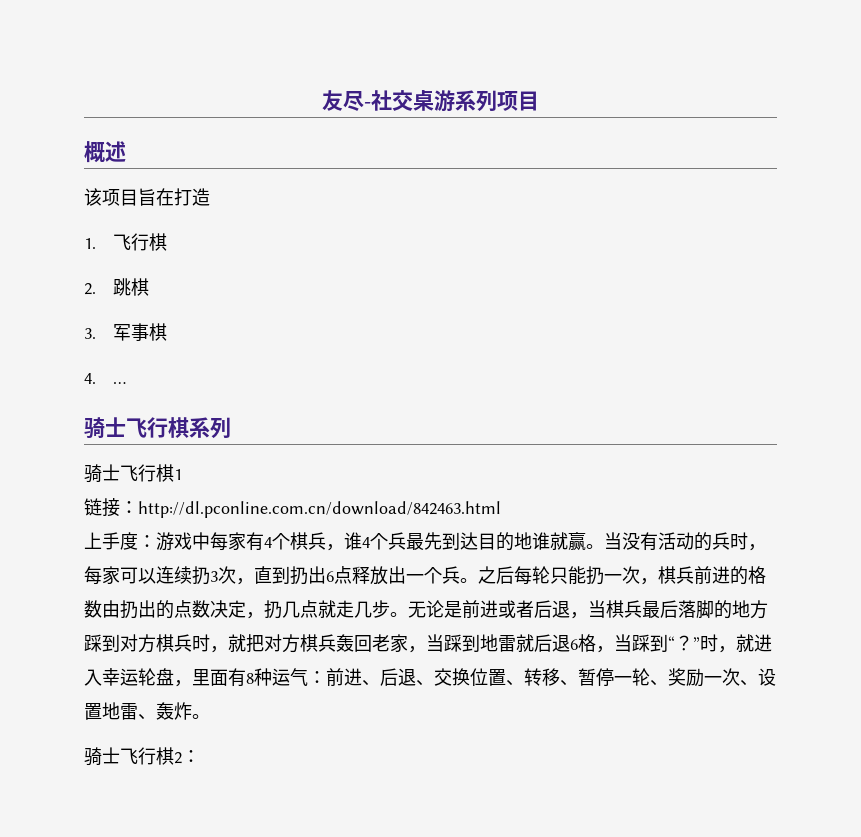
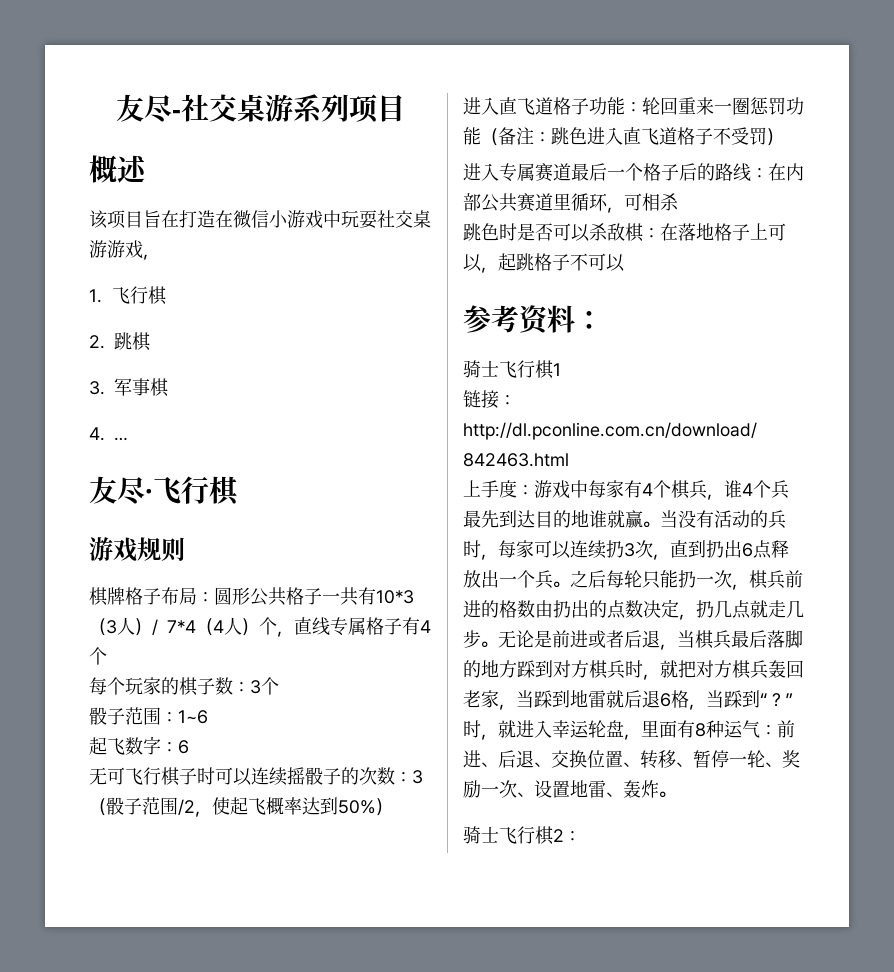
- 该项目旨在打造
+ 该项目旨在打造在微信小游戏中玩耍社交桌游游戏，
- 骑士飞行棋系列
+ 友尽·飞行棋
+ 游戏规则
+ 棋牌格子布局：圆形公共格子一共有10*3（3人）/ 7*4（4人）个，直线专属格子有4个
+ 每个玩家的棋子数：3个
+ 骰子范围：1~6
+ 起飞数字：6
+ 无可飞行棋子时可以连续摇骰子的次数：3（骰子范围/2，使起飞概率达到50%）
+ 进入直飞道格子功能：轮回重来一圈惩罚功能（备注：跳色进入直飞道格子不受罚）
+ 进入专属赛道最后一个格子后的路线：在内部公共赛道里循环，可相杀
+ 跳色时是否可以杀敌棋：在落地格子上可以，起跳格子不可以
+ 参考资料：

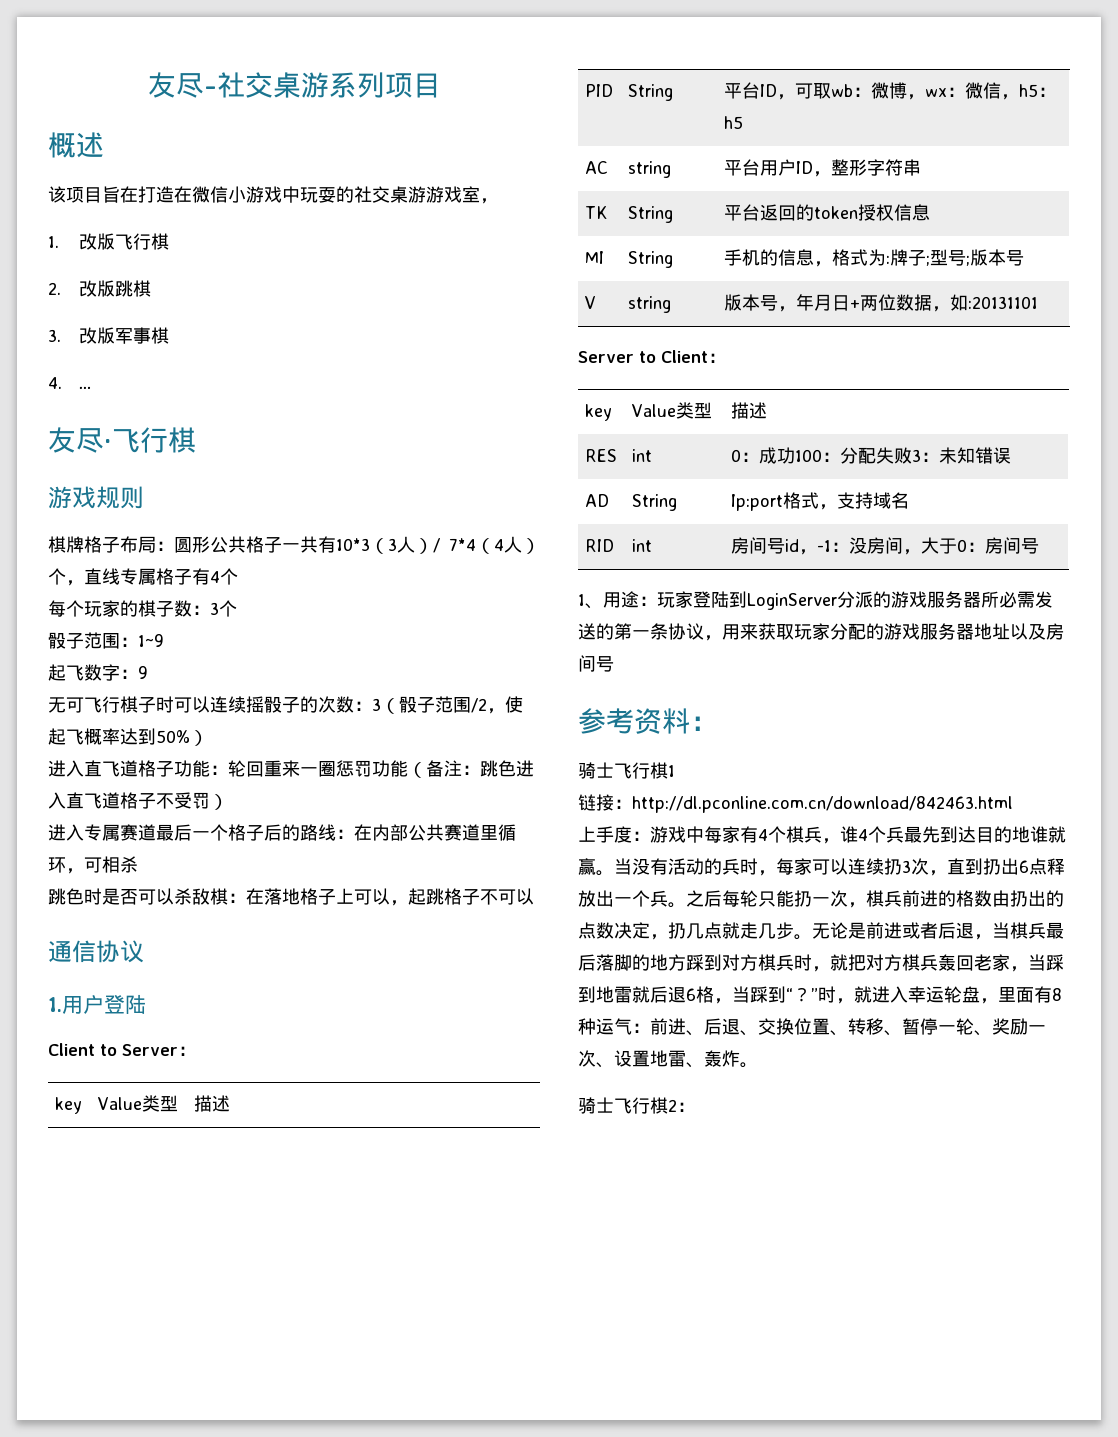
- 该项目旨在打造在微信小游戏中玩耍社交桌游游戏，
+ 该项目旨在打造在微信小游戏中玩耍的社交桌游游戏室，
- 1.飞行棋
+ 1.改版飞行棋
- 2.跳棋
+ 2.改版跳棋
- 3.军事棋
+ 3.改版军事棋
- 骰子范围：1~6
+ 骰子范围：1~9
- 起飞数字：6
+ 起飞数字：9
+ 通信协议
+ 1.用户登陆
+ Client to Server：
+ key | Value类型 | 描述
+ PID | String | 平台ID，可取wb：微博，wx：微信，h5：h5
+ AC | string | 平台用户ID，整形字符串
+ TK | String | 平台返回的token授权信息
+ MI | String | 手机的信息，格式为:牌子;型号;版本号
+ V | string | 版本号，年月日+两位数据，如:20131101
+ Server to Client：
+ key | Value类型 | 描述
+ RES | int | 0：成功100：分配失败3：未知错误
+ AD | String | Ip:port格式，支持域名
+ RID | int | 房间号id，-1：没房间，大于0：房间号
+ 1、用途：玩家登陆到LoginServer分派的游戏服务器所必需发送的第一条协议，用来获取玩家分配的游戏服务器地址以及房间号

